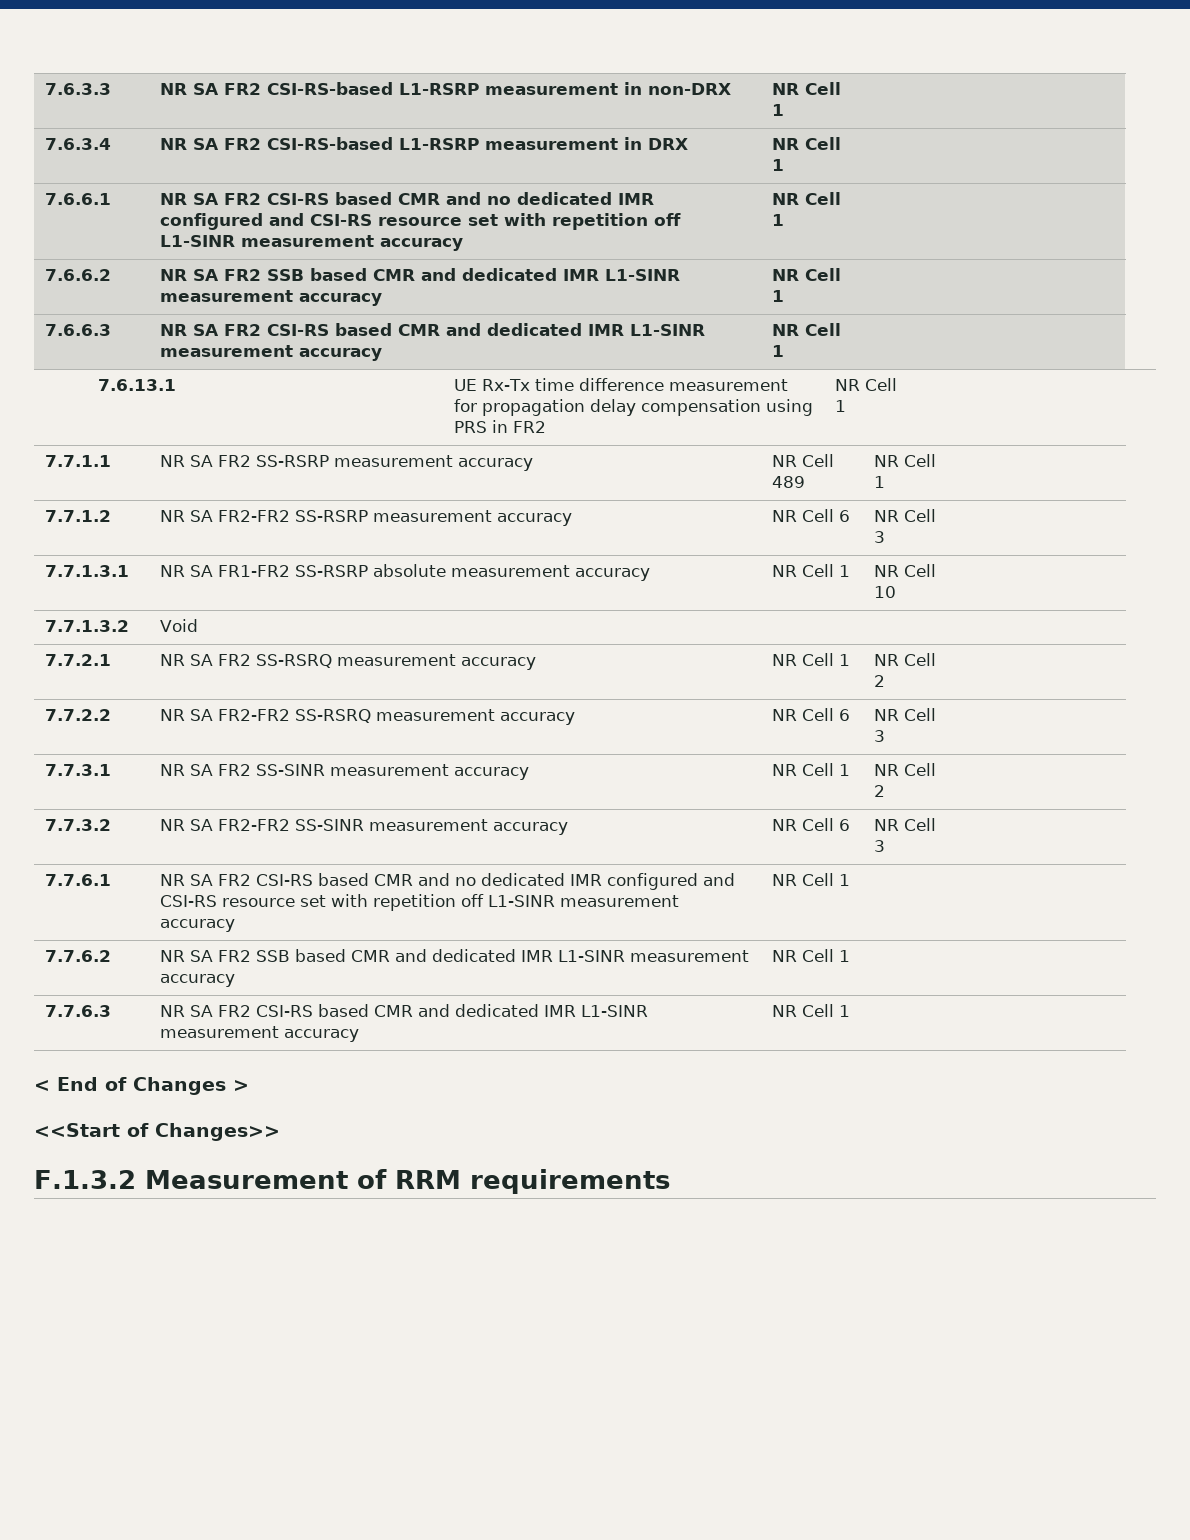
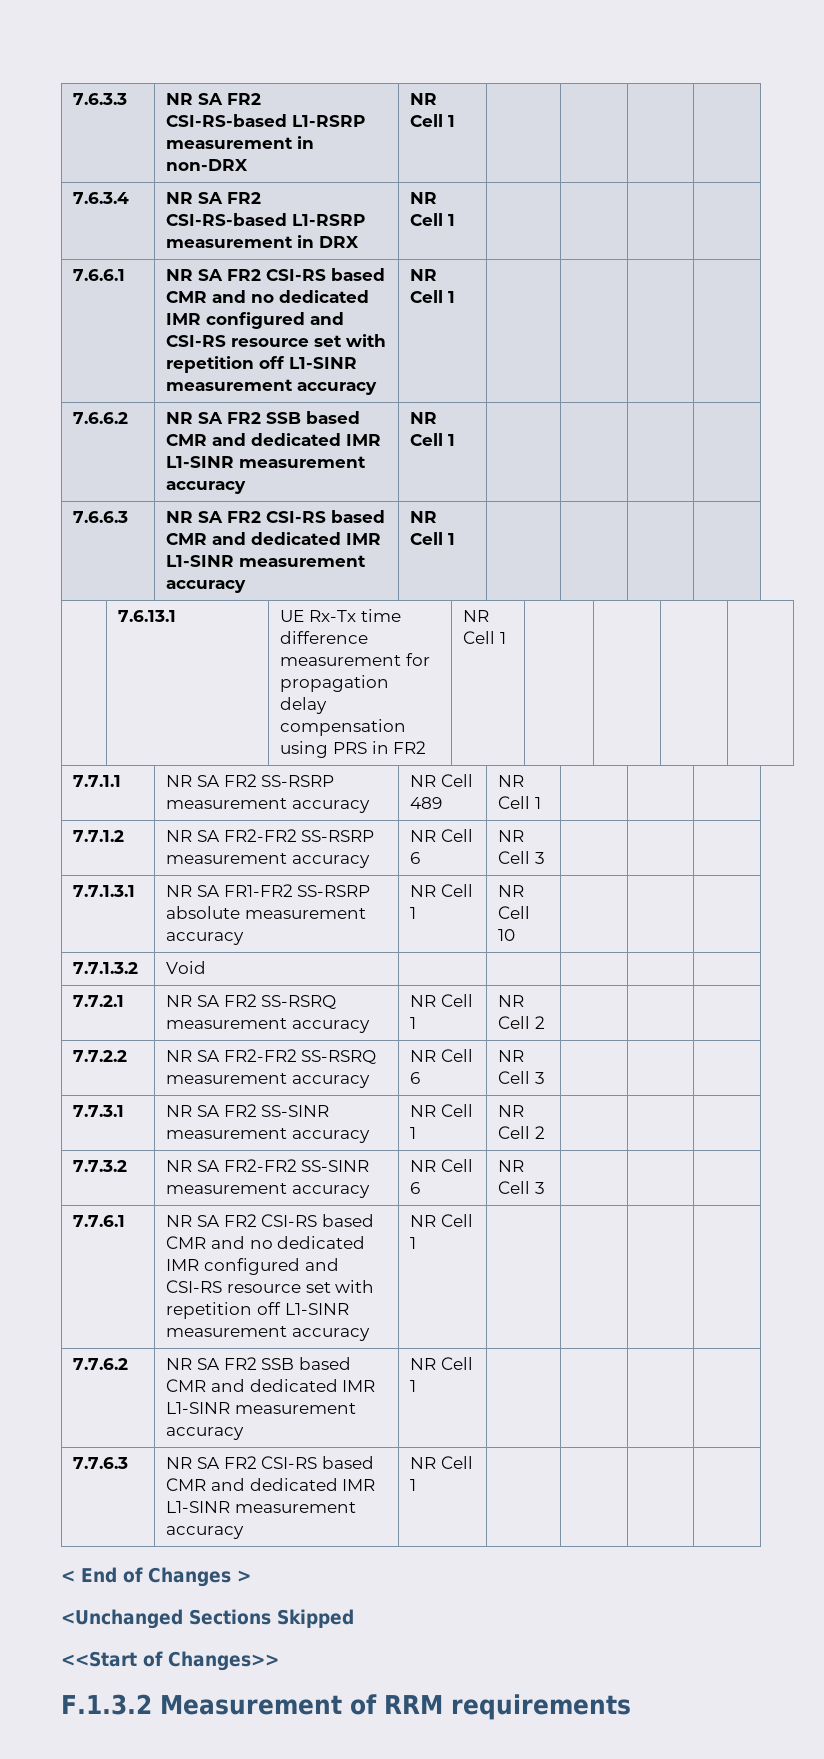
+ <Unchanged Sections Skipped

